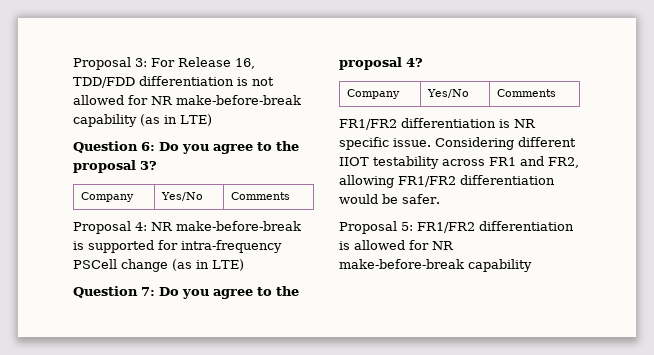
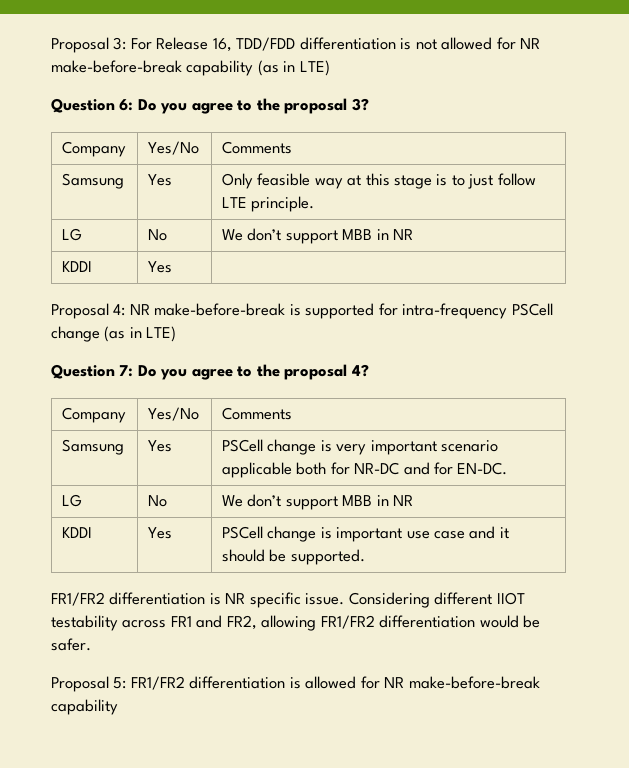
+ Samsung | Yes | Only feasible way at this stage is to just follow LTE principle.
+ LG | No | We don’t support MBB in NR
+ KDDI | Yes |
+ Samsung | Yes | PSCell change is very important scenario applicable both for NR-DC and for EN-DC.
+ LG | No | We don’t support MBB in NR
+ KDDI | Yes | PSCell change is important use case and it should be supported.

